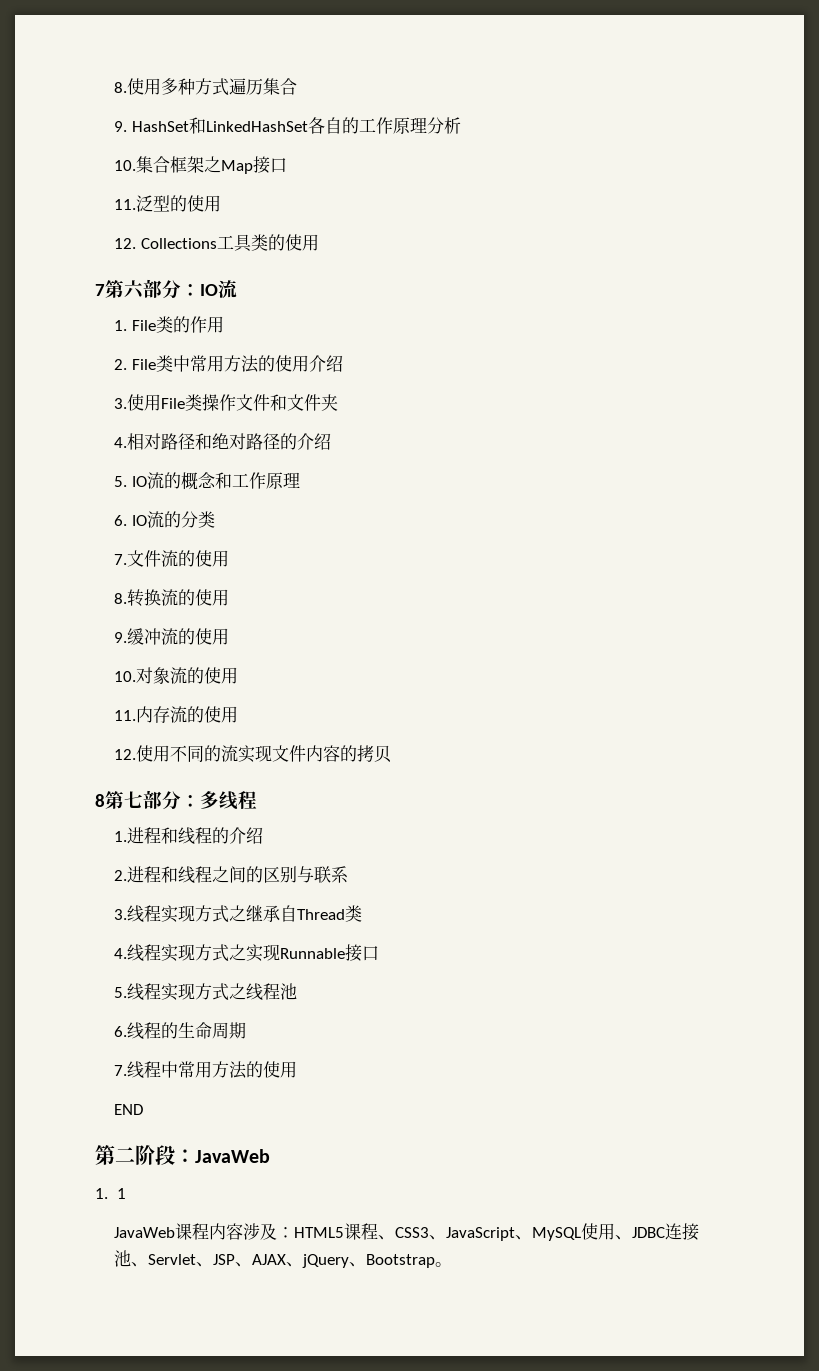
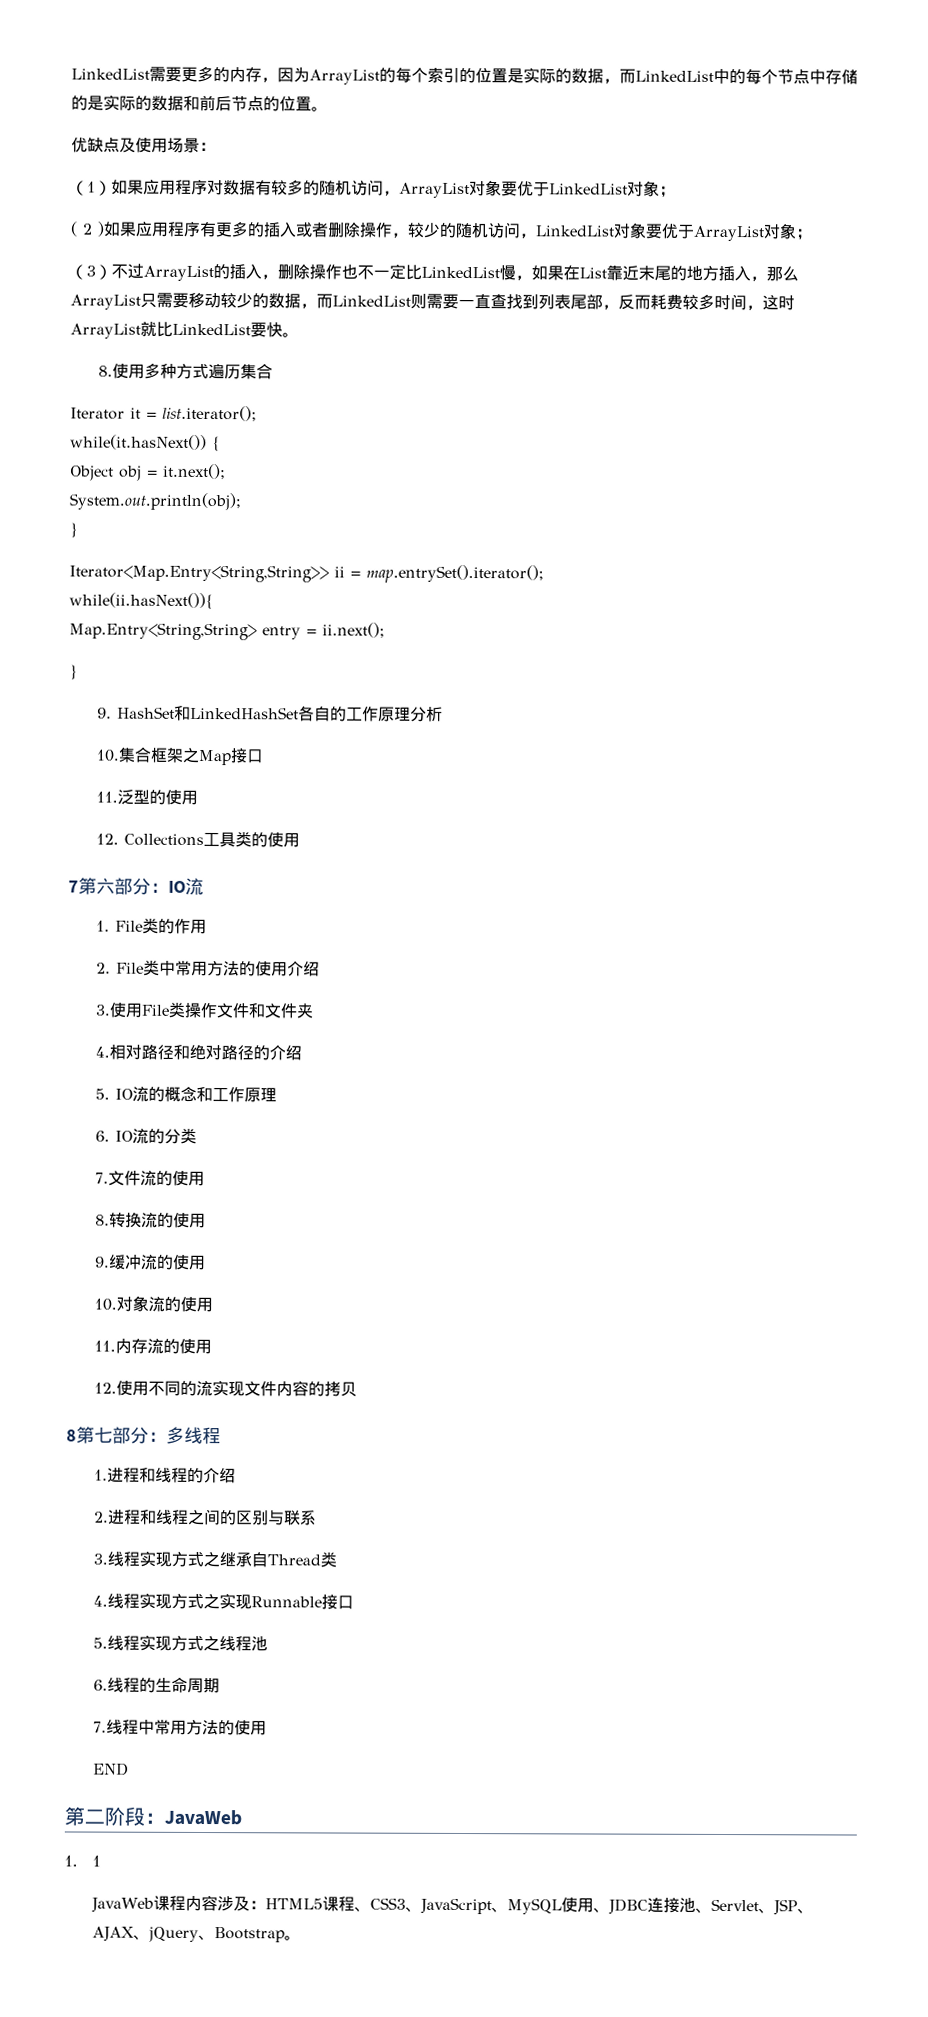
+ LinkedList需要更多的内存，因为ArrayList的每个索引的位置是实际的数据，而LinkedList中的每个节点中存储的是实际的数据和前后节点的位置。
+ 优缺点及使用场景：
+ （1）如果应用程序对数据有较多的随机访问，ArrayList对象要优于LinkedList对象；
+ ( 2 )如果应用程序有更多的插入或者删除操作，较少的随机访问，LinkedList对象要优于ArrayList对象；
+ （3）不过ArrayList的插入，删除操作也不一定比LinkedList慢，如果在List靠近末尾的地方插入，那么ArrayList只需要移动较少的数据，而LinkedList则需要一直查找到列表尾部，反而耗费较多时间，这时ArrayList就比LinkedList要快。
+ Iterator it = list.iterator();
+ while(it.hasNext()) {
+ Object obj = it.next();
+ System.out.println(obj);
+ }
+ Iterator<Map.Entry<String,String>> ii = map.entrySet().iterator();
+ while(ii.hasNext()){
+ Map.Entry<String,String> entry = ii.next();
+ }

